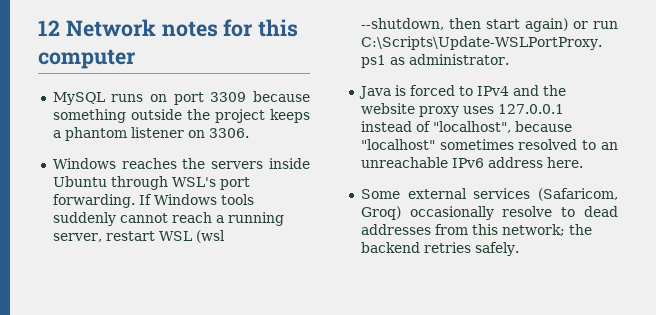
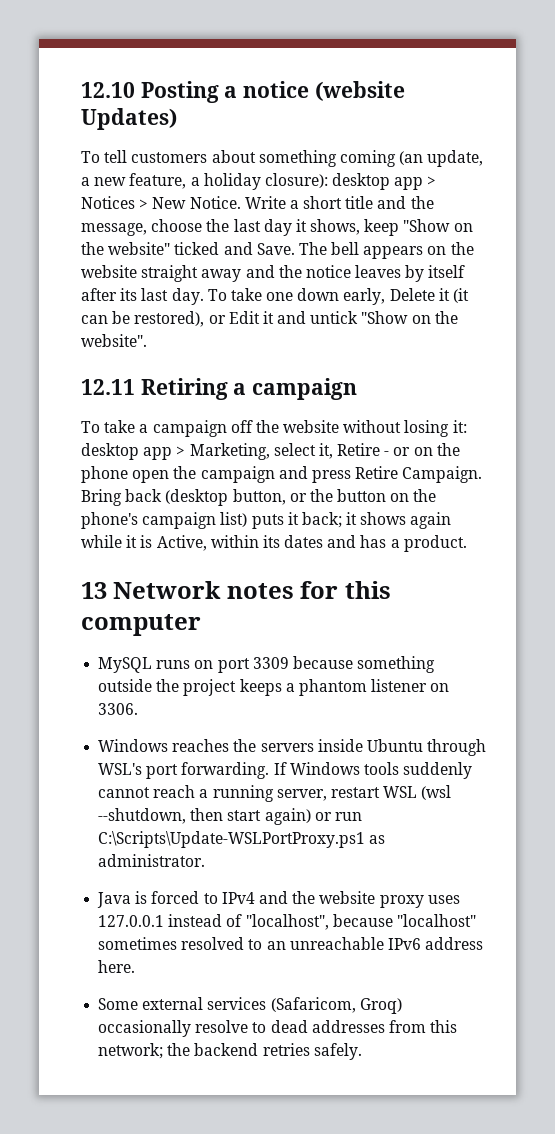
- 12 Network notes for this computer
+ 12.10 Posting a notice (website Updates)
+ To tell customers about something coming (an update, a new feature, a holiday closure): desktop app > Notices > New Notice. Write a short title and the message, choose the last day it shows, keep "Show on the website" ticked and Save. The bell appears on the website straight away and the notice leaves by itself after its last day. To take one down early, Delete it (it can be restored), or Edit it and untick "Show on the website".
+ 12.11 Retiring a campaign
+ To take a campaign off the website without losing it: desktop app > Marketing, select it, Retire - or on the phone open the campaign and press Retire Campaign. Bring back (desktop button, or the button on the phone's campaign list) puts it back; it shows again while it is Active, within its dates and has a product.
+ 13 Network notes for this computer

